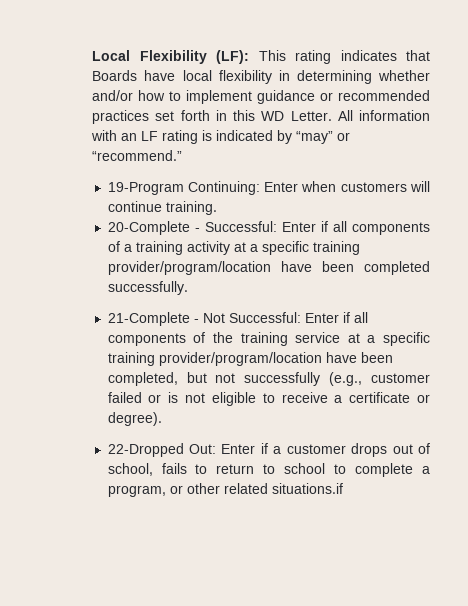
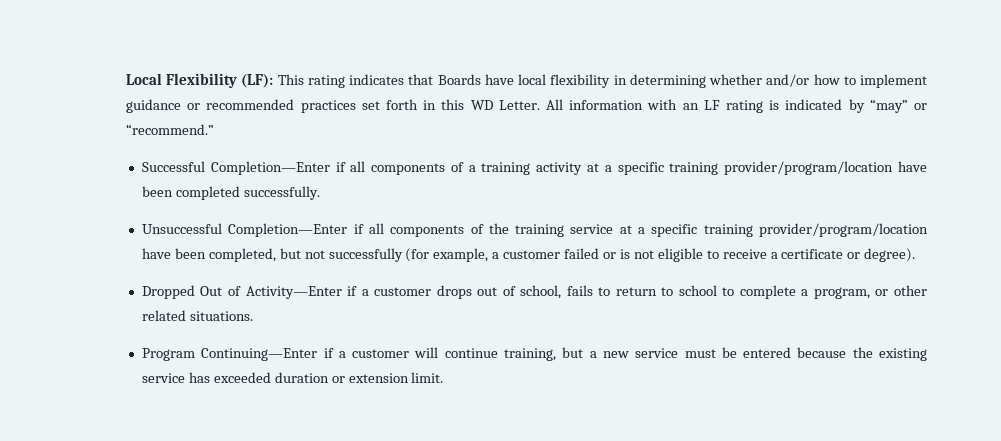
- 19-Program Continuing: Enter when customers will continue training.
- 20-Complete - Successful: Enter if all components of a training activity at a specific training provider/program/location have been completed successfully.
+ Successful Completion—Enter if all components of a training activity at a specific training provider/program/location have been completed successfully.
- 21-Complete - Not Successful: Enter if all components of the training service at a specific training provider/program/location have been completed, but not successfully (e.g., customer failed or is not eligible to receive a certificate or degree).
+ Unsuccessful Completion—Enter if all components of the training service at a specific training provider/program/location have been completed, but not successfully (for example, a customer failed or is not eligible to receive a certificate or degree).
- 22-Dropped Out: Enter if a customer drops out of school, fails to return to school to complete a program, or other related situations.if
+ Dropped Out of Activity—Enter if a customer drops out of school, fails to return to school to complete a program, or other related situations.
+ Program Continuing—Enter if a customer will continue training, but a new service must be entered because the existing service has exceeded duration or extension limit.

